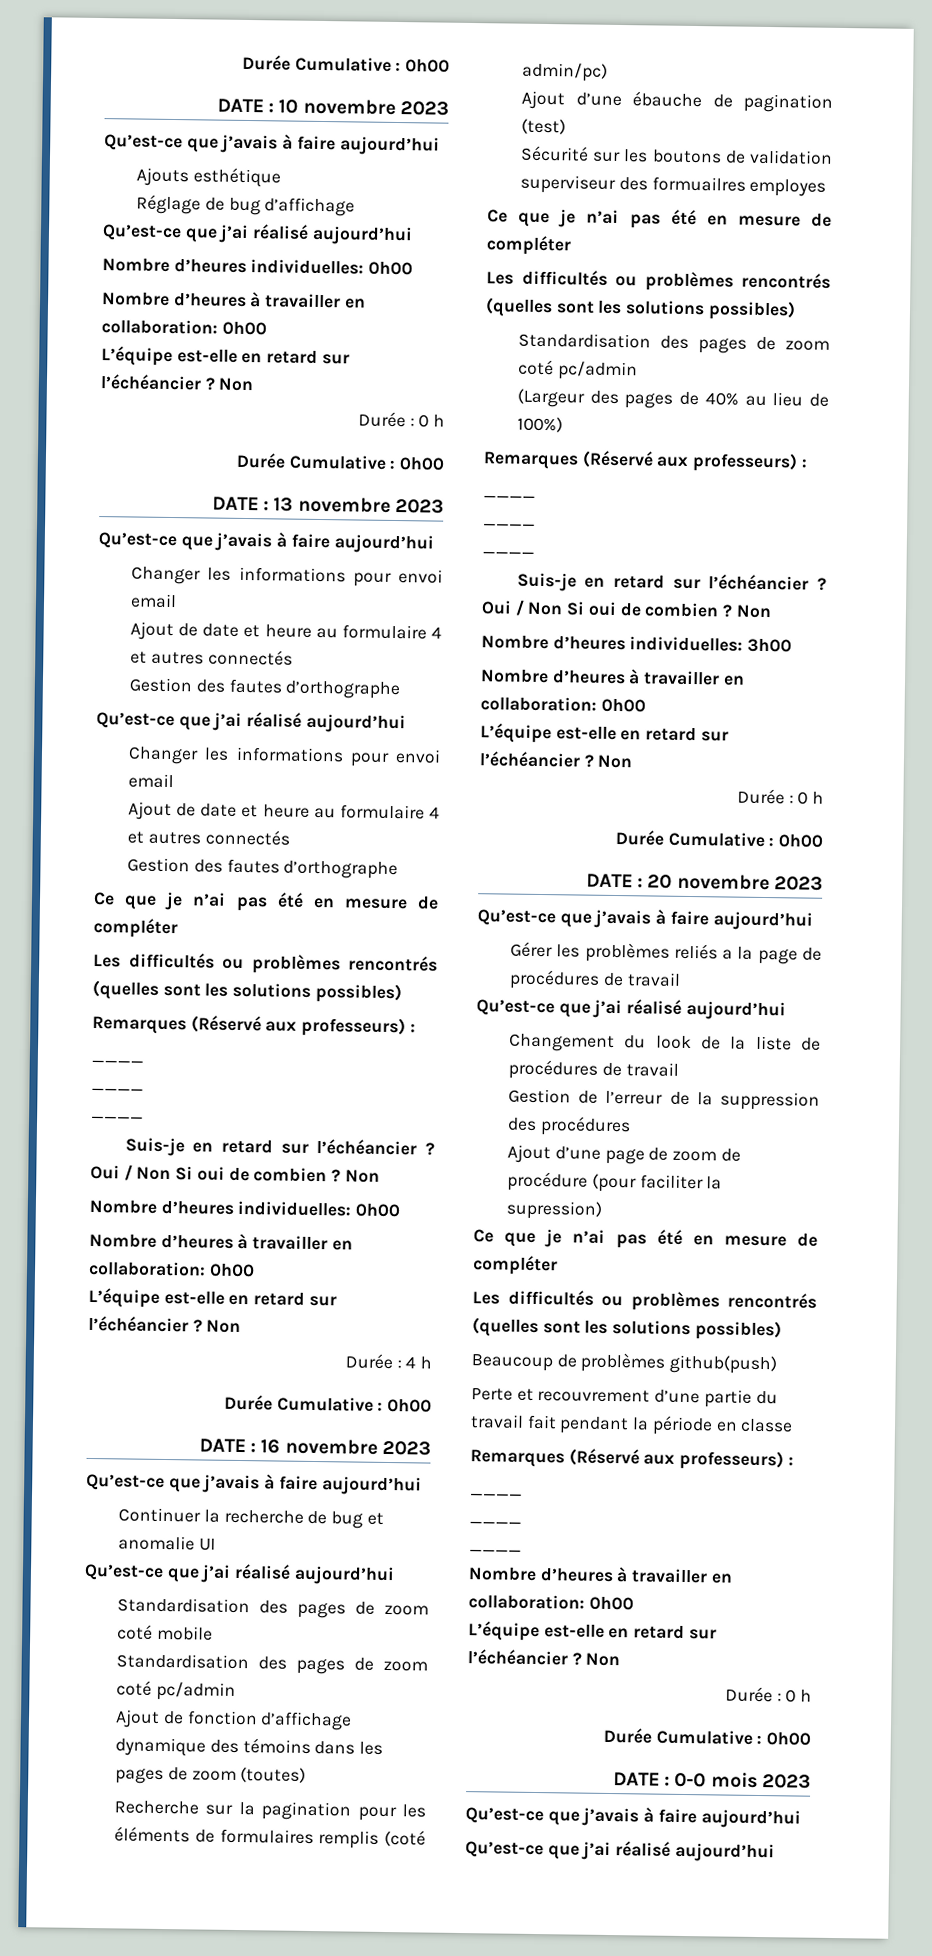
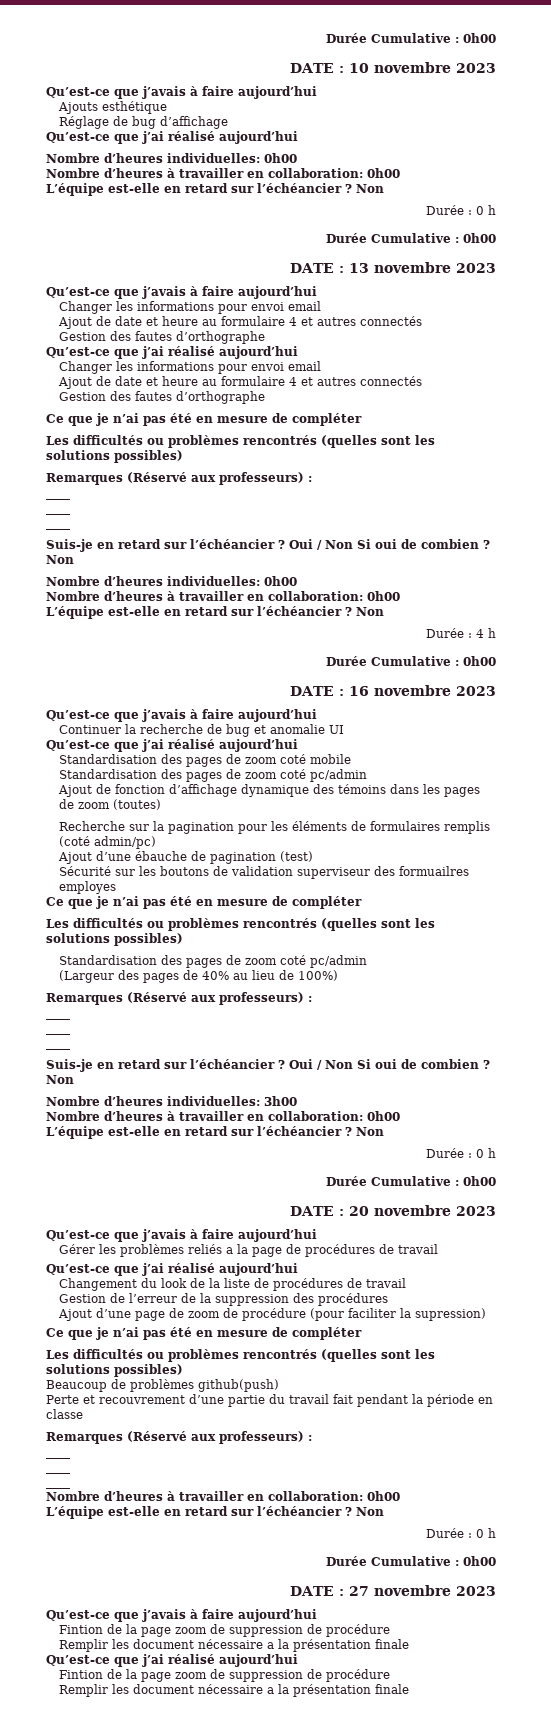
- DATE : 0-0 mois 2023
+ DATE : 27 novembre 2023
  Qu’est-ce que j’avais à faire aujourd’hui
+ Fintion de la page zoom de suppression de procédure
+ Remplir les document nécessaire a la présentation finale
  Qu’est-ce que j’ai réalisé aujourd’hui
+ Fintion de la page zoom de suppression de procédure
+ Remplir les document nécessaire a la présentation finale

